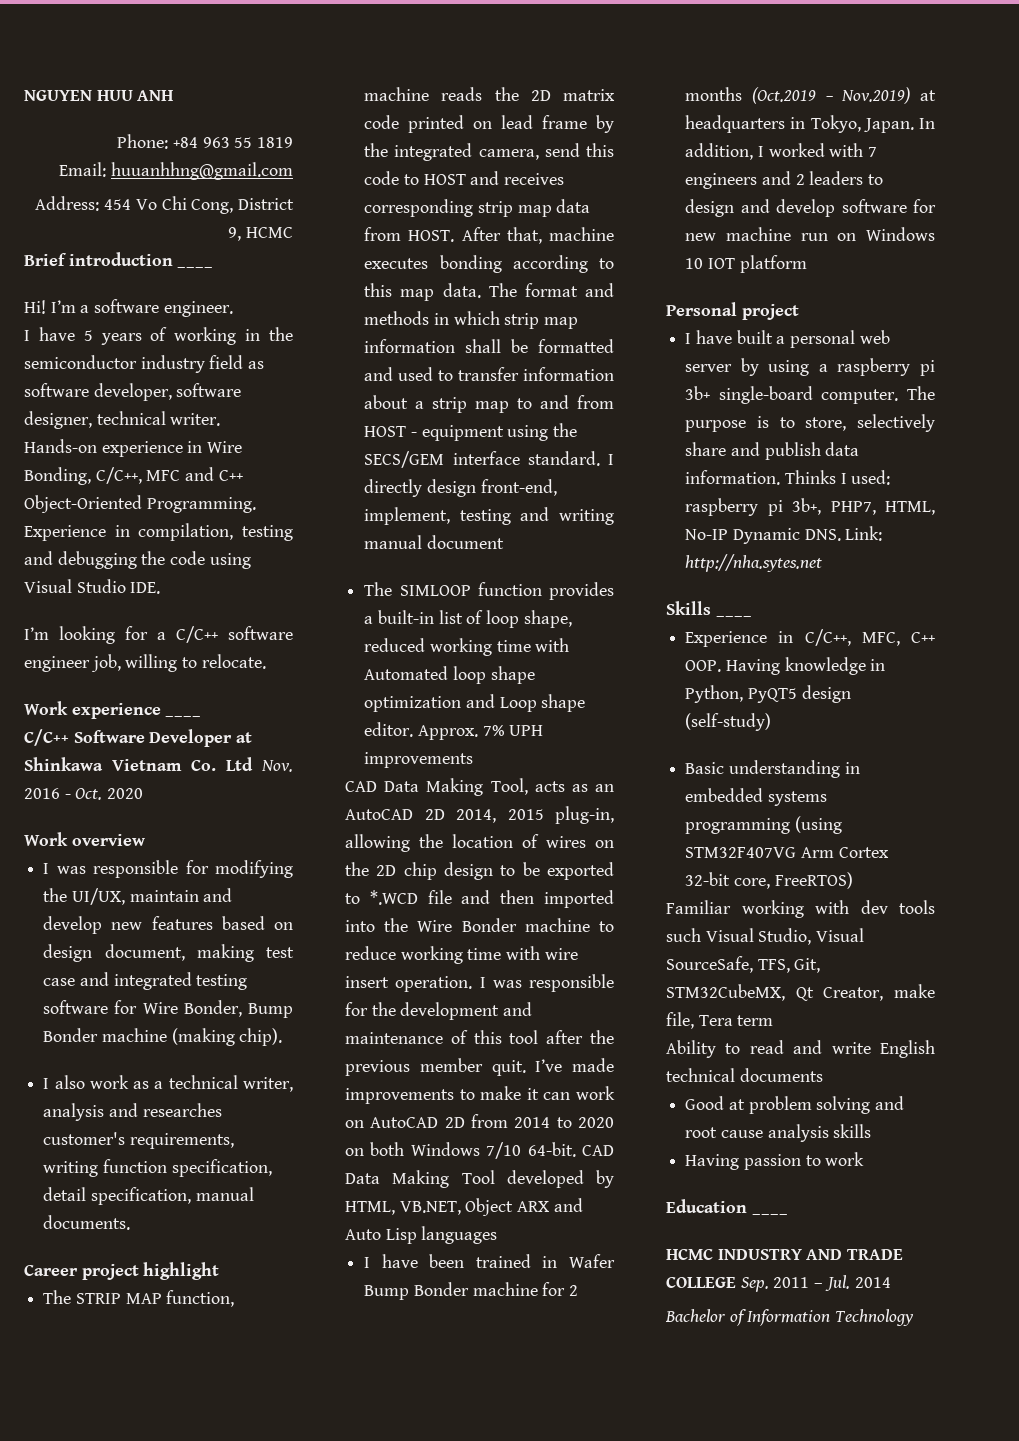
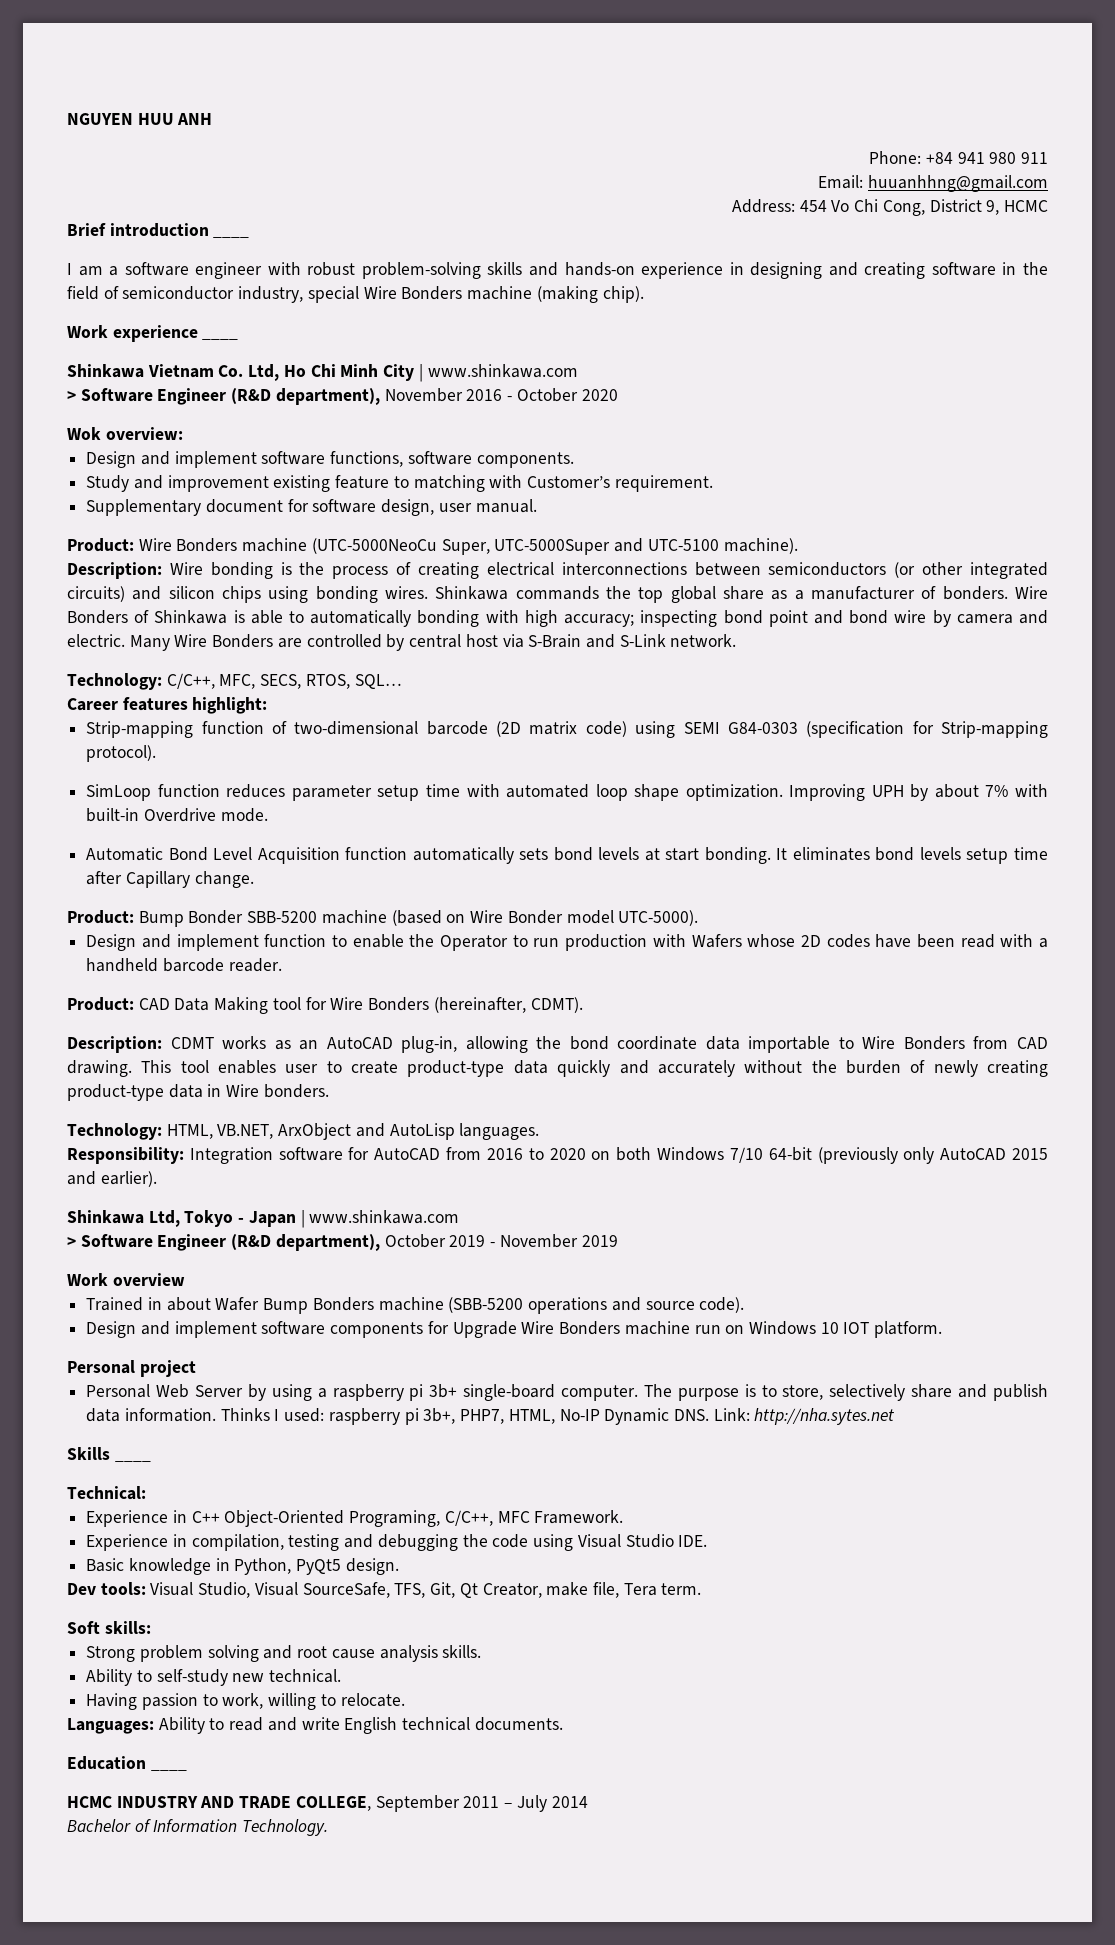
- Phone: +84 963 55 1819
+ Phone: +84 941 980 911
- Hi! I’m a software engineer.
- I have 5 years of working in the semiconductor industry field as software developer, software designer, technical writer. Hands-on experience in Wire Bonding, C/C++, MFC and C++ Object-Oriented Programming. Experience in compilation, testing and debugging the code using Visual Studio IDE.
- I’m looking for a C/C++ software engineer job, willing to relocate.
+ I am a software engineer with robust problem-solving skills and hands-on experience in designing and creating software in the field of semiconductor industry, special Wire Bonders machine (making chip).
  Work experience ____
- C/C++ Software Developer at Shinkawa Vietnam Co. Ltd Nov. 2016 - Oct. 2020
+ Shinkawa Vietnam Co. Ltd, Ho Chi Minh City | www.shinkawa.com
+ > Software Engineer (R&D department), November 2016 - October 2020
+ Wok overview:
+ Design and implement software functions, software components.
+ Study and improvement existing feature to matching with Customer’s requirement.
+ Supplementary document for software design, user manual.
+ Product: Wire Bonders machine (UTC-5000NeoCu Super, UTC-5000Super and UTC-5100 machine).
+ Description: Wire bonding is the process of creating electrical interconnections between semiconductors (or other integrated circuits) and silicon chips using bonding wires. Shinkawa commands the top global share as a manufacturer of bonders. Wire Bonders of Shinkawa is able to automatically bonding with high accuracy; inspecting bond point and bond wire by camera and electric. Many Wire Bonders are controlled by central host via S-Brain and S-Link network.
+ Technology: C/C++, MFC, SECS, RTOS, SQL…
+ Career features highlight:
+ Strip-mapping function of two-dimensional barcode (2D matrix code) using SEMI G84-0303 (specification for Strip-mapping protocol).
+ SimLoop function reduces parameter setup time with automated loop shape optimization. Improving UPH by about 7% with built-in Overdrive mode.
+ Automatic Bond Level Acquisition function automatically sets bond levels at start bonding. It eliminates bond levels setup time after Capillary change.
+ Product: Bump Bonder SBB-5200 machine (based on Wire Bonder model UTC-5000).
+ Design and implement function to enable the Operator to run production with Wafers whose 2D codes have been read with a handheld barcode reader.
+ Product: CAD Data Making tool for Wire Bonders (hereinafter, CDMT).
+ Description: CDMT works as an AutoCAD plug-in, allowing the bond coordinate data importable to Wire Bonders from CAD drawing. This tool enables user to create product-type data quickly and accurately without the burden of newly creating product-type data in Wire bonders.
+ Technology: HTML, VB.NET, ArxObject and AutoLisp languages.
+ Responsibility: Integration software for AutoCAD from 2016 to 2020 on both Windows 7/10 64-bit (previously only AutoCAD 2015 and earlier).
+ Shinkawa Ltd, Tokyo - Japan | www.shinkawa.com
+ > Software Engineer (R&D department), October 2019 - November 2019
  Work overview
- I was responsible for modifying the UI/UX, maintain and develop new features based on design document, making test case and integrated testing software for Wire Bonder, Bump Bonder machine (making chip).
- I also work as a technical writer, analysis and researches customer's requirements, writing function specification, detail specification, manual documents.
- Career project highlight
- The STRIP MAP function, machine reads the 2D matrix code printed on lead frame by the integrated camera, send this code to HOST and receives corresponding strip map data from HOST. After that, machine executes bonding according to this map data. The format and methods in which strip map information shall be formatted and used to transfer information about a strip map to and from HOST - equipment using the SECS/GEM interface standard. I directly design front-end, implement, testing and writing manual document
- The SIMLOOP function provides a built-in list of loop shape, reduced working time with Automated loop shape optimization and Loop shape editor. Approx. 7% UPH improvements
- CAD Data Making Tool, acts as an AutoCAD 2D 2014, 2015 plug-in, allowing the location of wires on the 2D chip design to be exported to *.WCD file and then imported into the Wire Bonder machine to reduce working time with wire insert operation. I was responsible for the development and maintenance of this tool after the previous member quit. I’ve made improvements to make it can work on AutoCAD 2D from 2014 to 2020 on both Windows 7/10 64-bit. CAD Data Making Tool developed by HTML, VB.NET, Object ARX and Auto Lisp languages
- I have been trained in Wafer Bump Bonder machine for 2 months (Oct.2019 – Nov.2019) at headquarters in Tokyo, Japan. In addition, I worked with 7 engineers and 2 leaders to design and develop software for new machine run on Windows 10 IOT platform
+ Trained in about Wafer Bump Bonders machine (SBB-5200 operations and source code).
+ Design and implement software components for Upgrade Wire Bonders machine run on Windows 10 IOT platform.
- I have built a personal web server by using a raspberry pi 3b+ single-board computer.
+ Personal Web Server by using a raspberry pi 3b+ single-board computer.
- Experience in C/C++, MFC, C++ OOP. Having knowledge in Python, PyQT5 design (self-study)
- Basic understanding in embedded systems programming (using STM32F407VG Arm Cortex 32-bit core, FreeRTOS)
- Familiar working with dev tools such Visual Studio, Visual SourceSafe, TFS, Git, STM32CubeMX, Qt Creator, make file, Tera term
- Ability to read and write English technical documents
- Good at problem solving and root cause analysis skills
- Having passion to work
+ Technical:
+ Experience in C++ Object-Oriented Programing, C/C++, MFC Framework.
+ Experience in compilation, testing and debugging the code using Visual Studio IDE.
+ Basic knowledge in Python, PyQt5 design.
+ Dev tools: Visual Studio, Visual SourceSafe, TFS, Git, Qt Creator, make file, Tera term.
+ Soft skills:
+ Strong problem solving and root cause analysis skills.
+ Ability to self-study new technical.
+ Having passion to work, willing to relocate.
+ Languages: Ability to read and write English technical documents.
- HCMC INDUSTRY AND TRADE COLLEGE Sep. 2011 – Jul. 2014
+ HCMC INDUSTRY AND TRADE COLLEGE, September 2011 – July 2014
- Bachelor of Information Technology
+ Bachelor of Information Technology.

